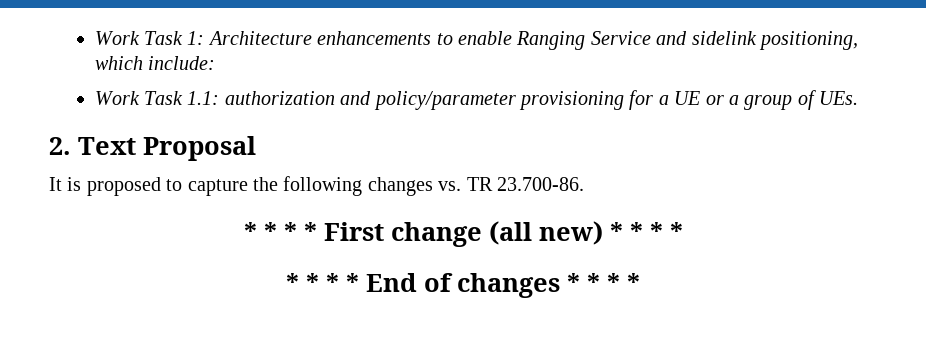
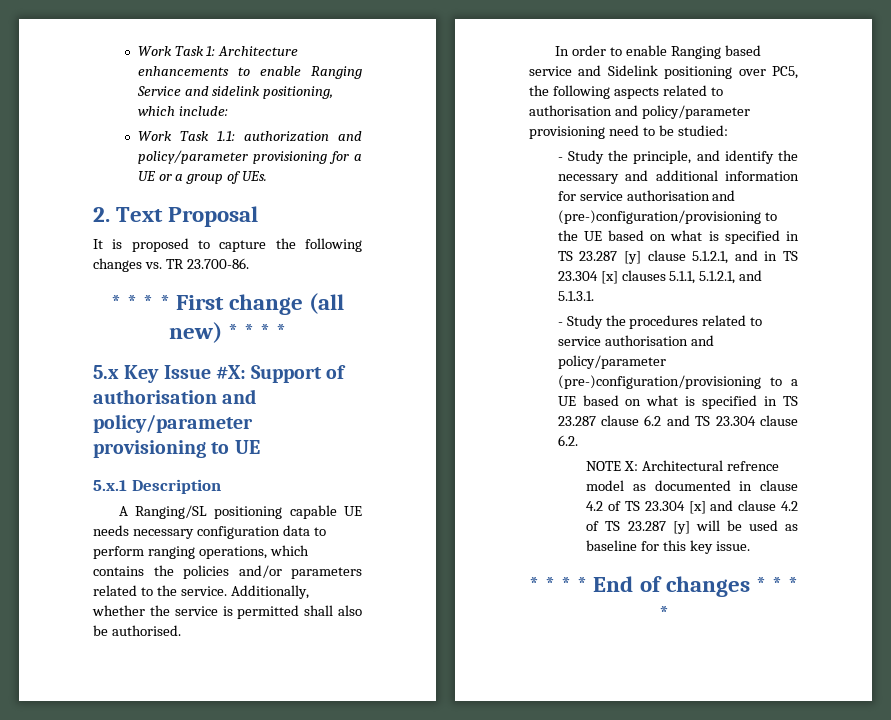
+ 5.x Key Issue #X: Support of authorisation and policy/parameter provisioning to UE
+ 5.x.1 Description
+ A Ranging/SL positioning capable UE needs necessary configuration data to perform ranging operations, which contains the policies and/or parameters related to the service. Additionally, whether the service is permitted shall also be authorised.
+ In order to enable Ranging based service and Sidelink positioning over PC5, the following aspects related to authorisation and policy/parameter provisioning need to be studied:
+ - Study the principle, and identify the necessary and additional information for service authorisation and (pre-)configuration/provisioning to the UE based on what is specified in TS 23.287 [y] clause 5.1.2.1, and in TS 23.304 [x] clauses 5.1.1, 5.1.2.1, and 5.1.3.1.
+ - Study the procedures related to service authorisation and policy/parameter (pre-)configuration/provisioning to a UE based on what is specified in TS 23.287 clause 6.2 and TS 23.304 clause 6.2.
+ NOTE X: Architectural refrence model as documented in clause 4.2 of TS 23.304 [x] and clause 4.2 of TS 23.287 [y] will be used as baseline for this key issue.

